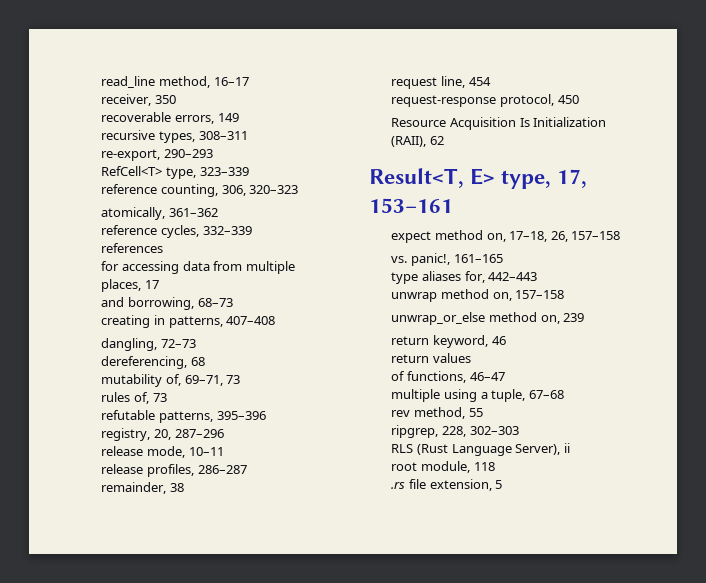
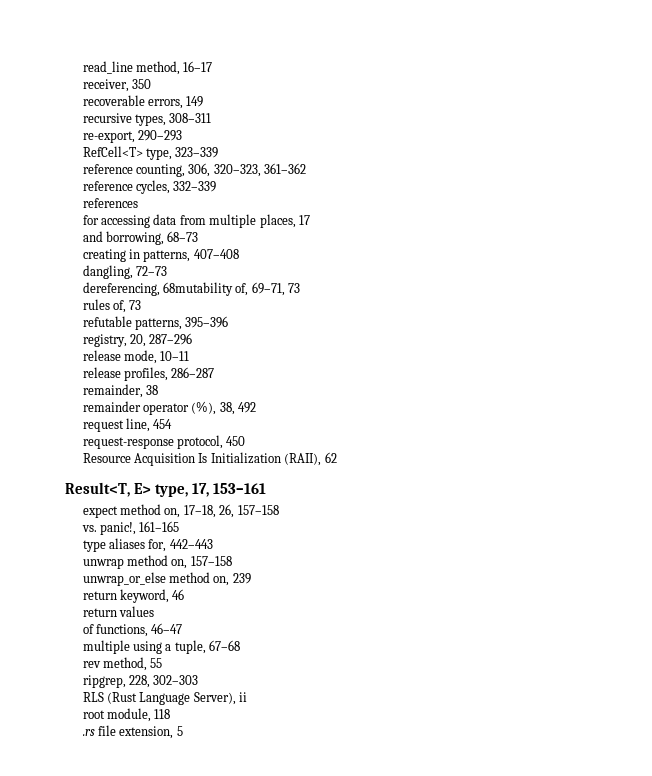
- reference counting, 306, 320–323
- atomically, 361–362
+ reference counting, 306, 320–323, 361–362
- dereferencing, 68
- mutability of, 69–71, 73
+ dereferencing, 68mutability of, 69–71, 73
+ remainder operator (%), 38, 492

